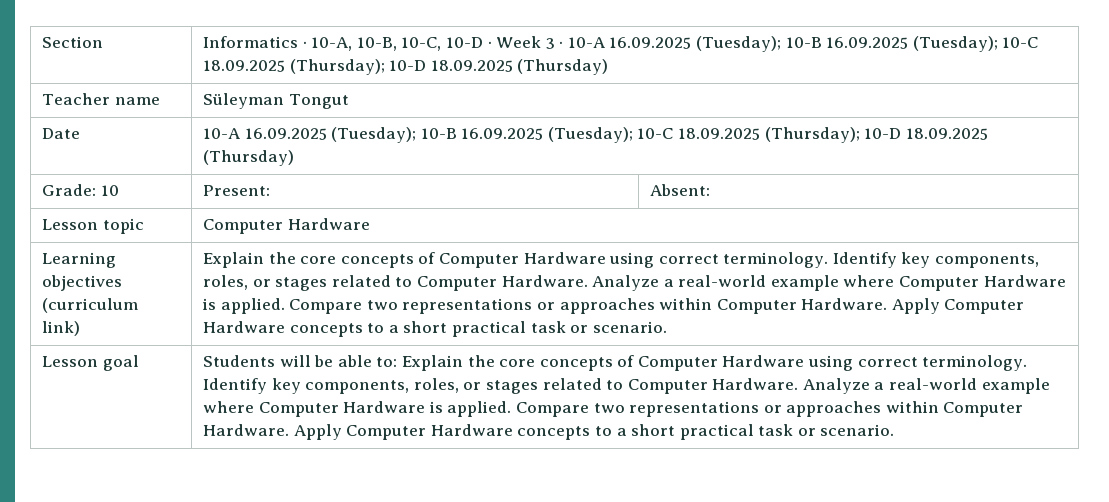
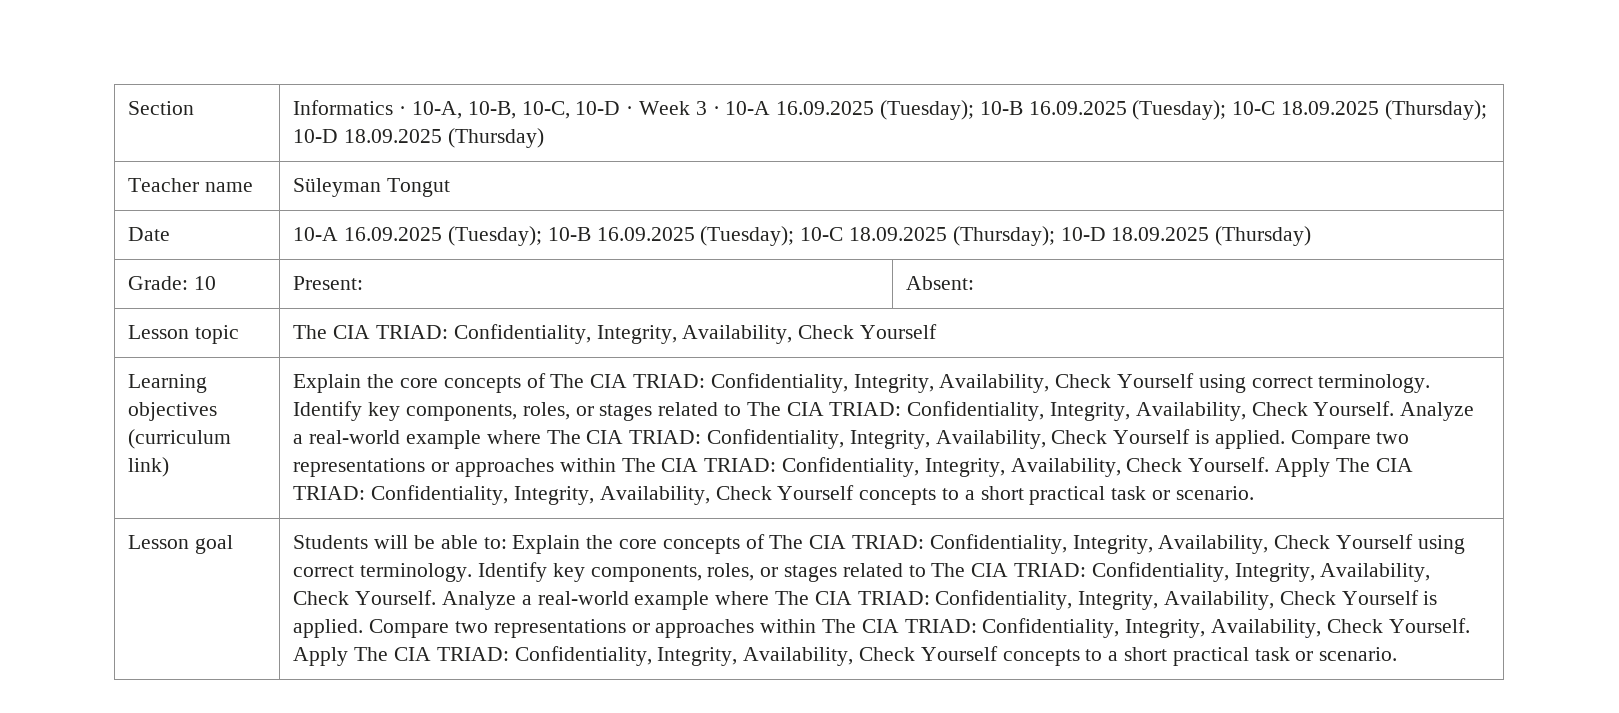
- Lesson topic | Computer Hardware
+ Lesson topic | The CIA TRIAD: Confidentiality, Integrity, Availability, Check Yourself
- Learning objectives (curriculum link) | Explain the core concepts of Computer Hardware using correct terminology. Identify key components, roles, or stages related to Computer Hardware. Analyze a real-world example where Computer Hardware is applied. Compare two representations or approaches within Computer Hardware. Apply Computer Hardware concepts to a short practical task or scenario.
+ Learning objectives (curriculum link) | Explain the core concepts of The CIA TRIAD: Confidentiality, Integrity, Availability, Check Yourself using correct terminology. Identify key components, roles, or stages related to The CIA TRIAD: Confidentiality, Integrity, Availability, Check Yourself. Analyze a real-world example where The CIA TRIAD: Confidentiality, Integrity, Availability, Check Yourself is applied. Compare two representations or approaches within The CIA TRIAD: Confidentiality, Integrity, Availability, Check Yourself. Apply The CIA TRIAD: Confidentiality, Integrity, Availability, Check Yourself concepts to a short practical task or scenario.
- Students will be able to: Explain the core concepts of Computer Hardware using correct terminology. Identify key components, roles, or stages related to Computer Hardware. Analyze a real-world example where Computer Hardware is applied. Compare two representations or approaches within Computer Hardware. Apply Computer Hardware concepts to a short practical task or scenario.
+ Students will be able to: Explain the core concepts of The CIA TRIAD: Confidentiality, Integrity, Availability, Check Yourself using correct terminology. Identify key components, roles, or stages related to The CIA TRIAD: Confidentiality, Integrity, Availability, Check Yourself. Analyze a real-world example where The CIA TRIAD: Confidentiality, Integrity, Availability, Check Yourself is applied. Compare two representations or approaches within The CIA TRIAD: Confidentiality, Integrity, Availability, Check Yourself. Apply The CIA TRIAD: Confidentiality, Integrity, Availability, Check Yourself concepts to a short practical task or scenario.

